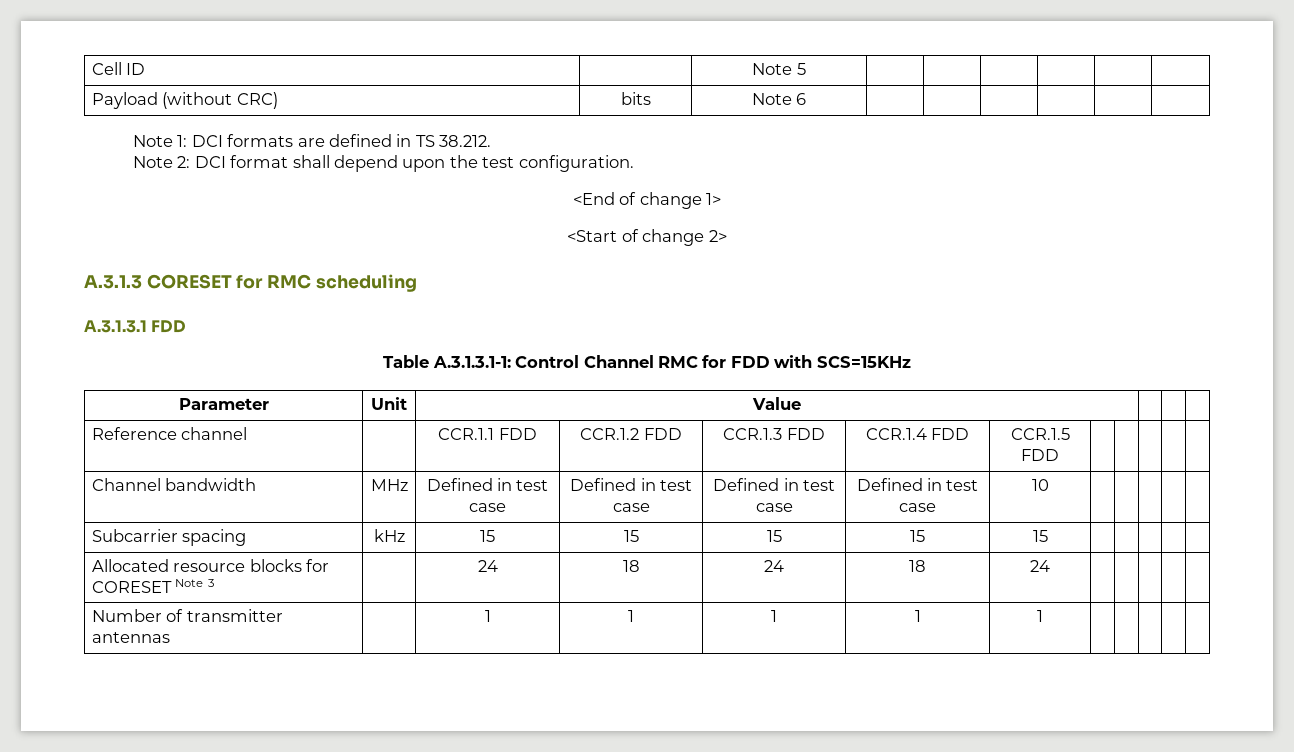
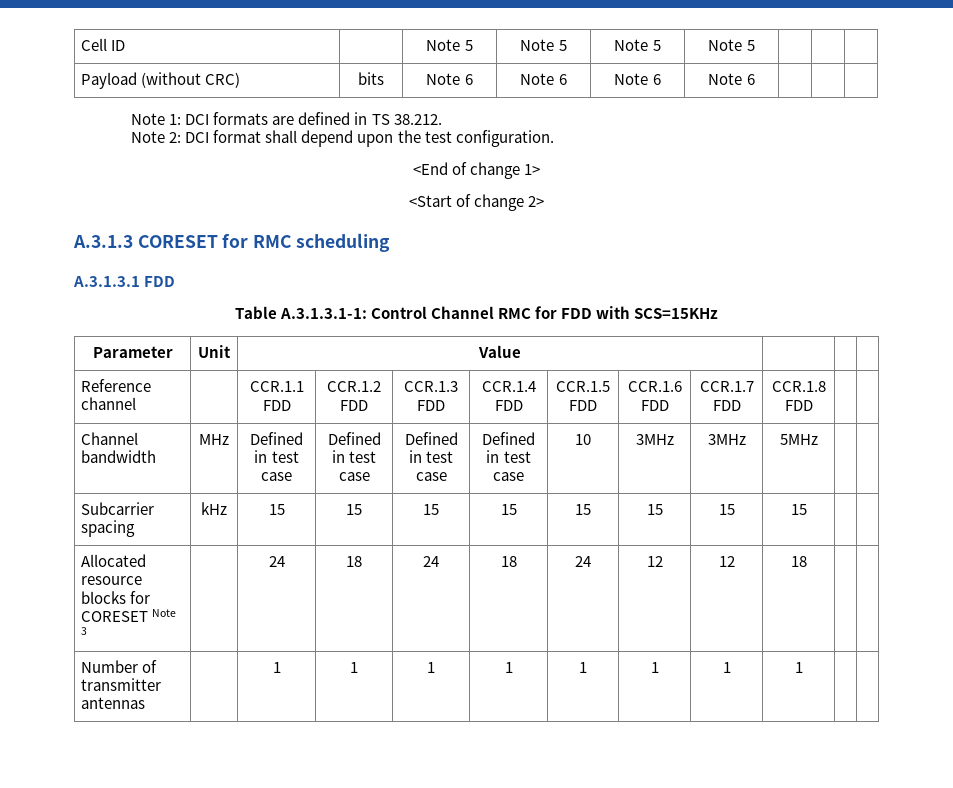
- Cell ID | | Note 5 | | | | | |
+ Cell ID | | Note 5 | Note 5 | Note 5 | Note 5 | | |
- Payload (without CRC) | bits | Note 6 | | | | | |
+ Payload (without CRC) | bits | Note 6 | Note 6 | Note 6 | Note 6 | | |
- Reference channel | | CCR.1.1 FDD | CCR.1.2 FDD | CCR.1.3 FDD | CCR.1.4 FDD | CCR.1.5 FDD | | | | |
+ Reference channel | | CCR.1.1 FDD | CCR.1.2 FDD | CCR.1.3 FDD | CCR.1.4 FDD | CCR.1.5 FDD | CCR.1.6 FDD | CCR.1.7 FDD | CCR.1.8 FDD | |
- Channel bandwidth | MHz | Defined in test case | Defined in test case | Defined in test case | Defined in test case | 10 | | | | |
+ Channel bandwidth | MHz | Defined in test case | Defined in test case | Defined in test case | Defined in test case | 10 | 3MHz | 3MHz | 5MHz | |
- Subcarrier spacing | kHz | 15 | 15 | 15 | 15 | 15 | | | | |
+ Subcarrier spacing | kHz | 15 | 15 | 15 | 15 | 15 | 15 | 15 | 15 | |
- Allocated resource blocks for CORESET Note 3 | | 24 | 18 | 24 | 18 | 24 | | | | |
+ Allocated resource blocks for CORESET Note 3 | | 24 | 18 | 24 | 18 | 24 | 12 | 12 | 18 | |
- Number of transmitter antennas | | 1 | 1 | 1 | 1 | 1 | | | | |
+ Number of transmitter antennas | | 1 | 1 | 1 | 1 | 1 | 1 | 1 | 1 | |

